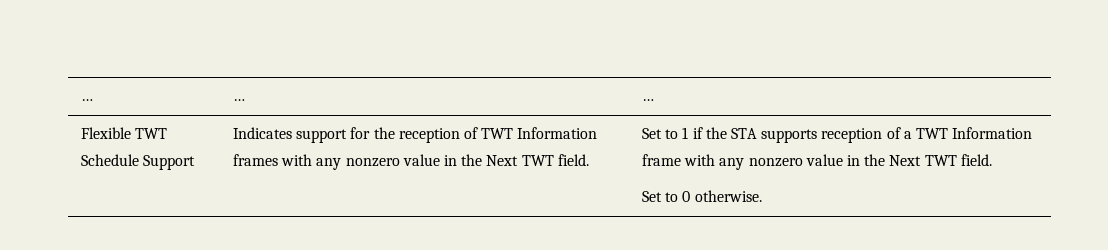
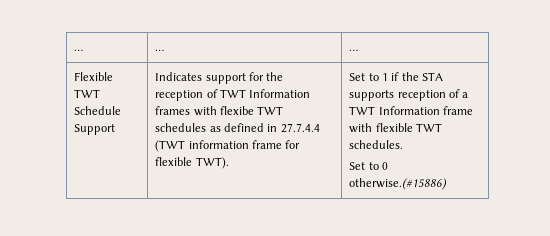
- Indicates support for the reception of TWT Information frames with any nonzero value in the Next TWT field.
+ Indicates support for the reception of TWT Information frames with flexibe TWT schedules as defined in 27.7.4.4 (TWT information frame for flexible TWT).
- Set to 1 if the STA supports reception of a TWT Information frame with any nonzero value in the Next TWT field.
+ Set to 1 if the STA supports reception of a TWT Information frame with flexible TWT schedules.
- Set to 0 otherwise.
+ Set to 0 otherwise.(#15886)

